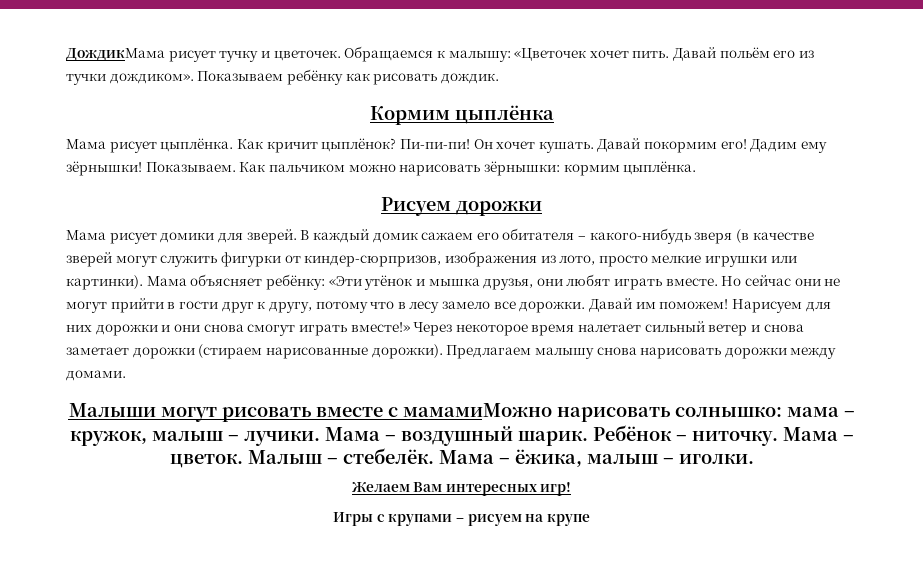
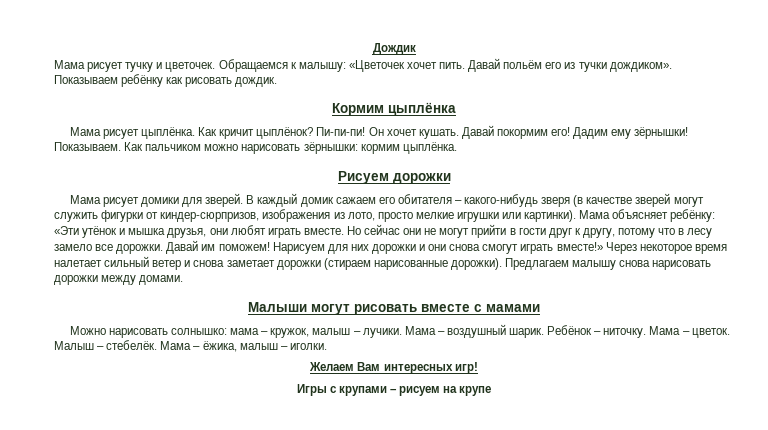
- ДождикМама рисует тучку и цветочек.
+ Дождик
+ Мама рисует тучку и цветочек.
- Малыши могут рисовать вместе с мамамиМожно нарисовать солнышко: мама – кружок, малыш – лучики.
+ Малыши могут рисовать вместе с мамами
+ Можно нарисовать солнышко: мама – кружок, малыш – лучики.

